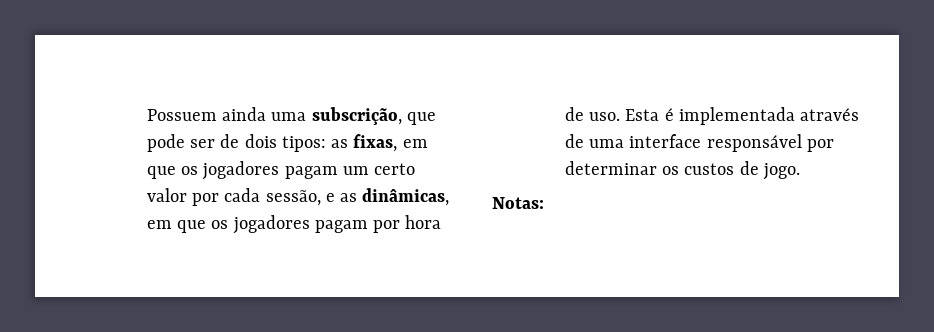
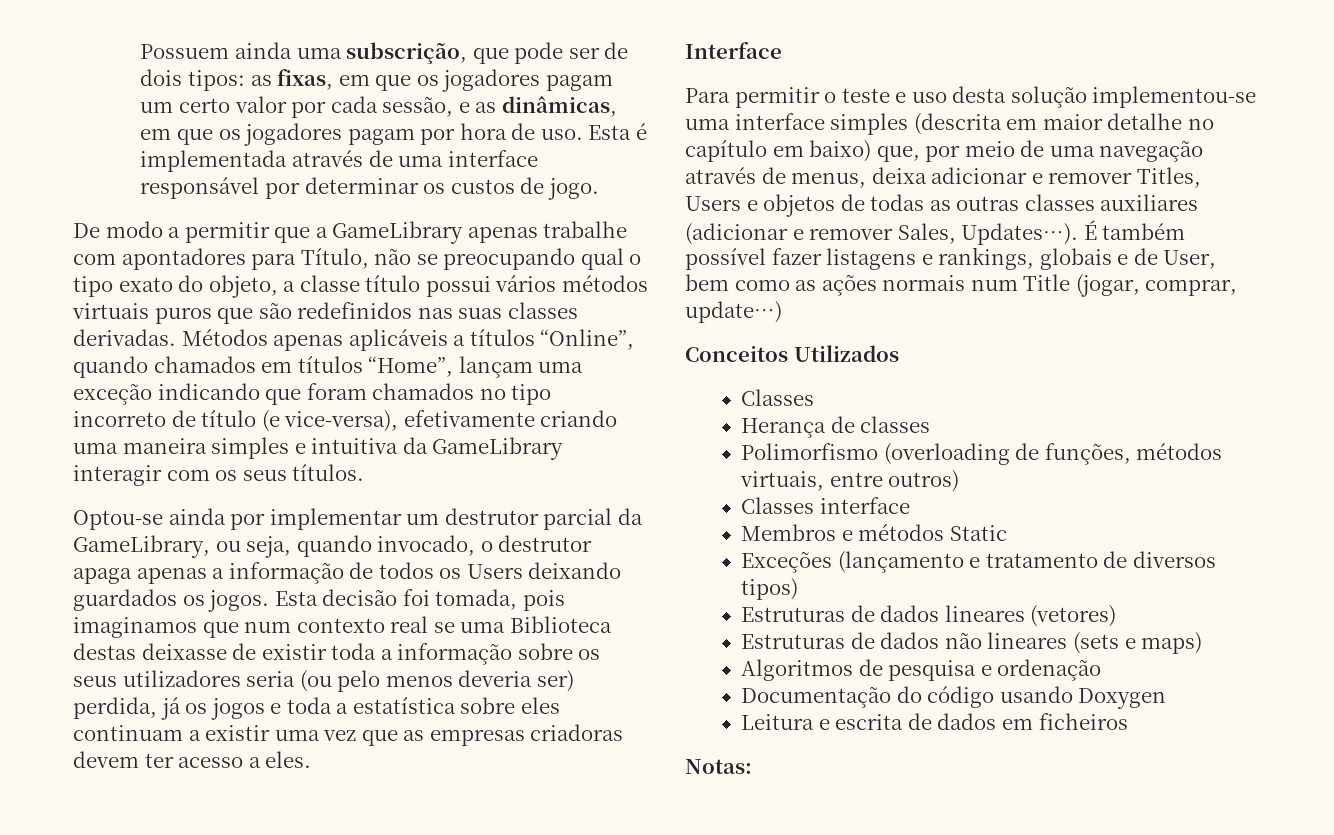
+ De modo a permitir que a GameLibrary apenas trabalhe com apontadores para Título, não se preocupando qual o tipo exato do objeto, a classe título possui vários métodos virtuais puros que são redefinidos nas suas classes derivadas. Métodos apenas aplicáveis a títulos “Online”, quando chamados em títulos “Home”, lançam uma exceção indicando que foram chamados no tipo incorreto de título (e vice-versa), efetivamente criando uma maneira simples e intuitiva da GameLibrary interagir com os seus títulos.
+ Optou-se ainda por implementar um destrutor parcial da GameLibrary, ou seja, quando invocado, o destrutor apaga apenas a informação de todos os Users deixando guardados os jogos. Esta decisão foi tomada, pois imaginamos que num contexto real se uma Biblioteca destas deixasse de existir toda a informação sobre os seus utilizadores seria (ou pelo menos deveria ser) perdida, já os jogos e toda a estatística sobre eles continuam a existir uma vez que as empresas criadoras devem ter acesso a eles.
+ Interface
+ Para permitir o teste e uso desta solução implementou-se uma interface simples (descrita em maior detalhe no capítulo em baixo) que, por meio de uma navegação através de menus, deixa adicionar e remover Titles, Users e objetos de todas as outras classes auxiliares (adicionar e remover Sales, Updates…). É também possível fazer listagens e rankings, globais e de User, bem como as ações normais num Title (jogar, comprar, update…)
+ Conceitos Utilizados
+ Classes
+ Herança de classes
+ Polimorfismo (overloading de funções, métodos virtuais, entre outros)
+ Classes interface
+ Membros e métodos Static
+ Exceções (lançamento e tratamento de diversos tipos)
+ Estruturas de dados lineares (vetores)
+ Estruturas de dados não lineares (sets e maps)
+ Algoritmos de pesquisa e ordenação
+ Documentação do código usando Doxygen
+ Leitura e escrita de dados em ficheiros

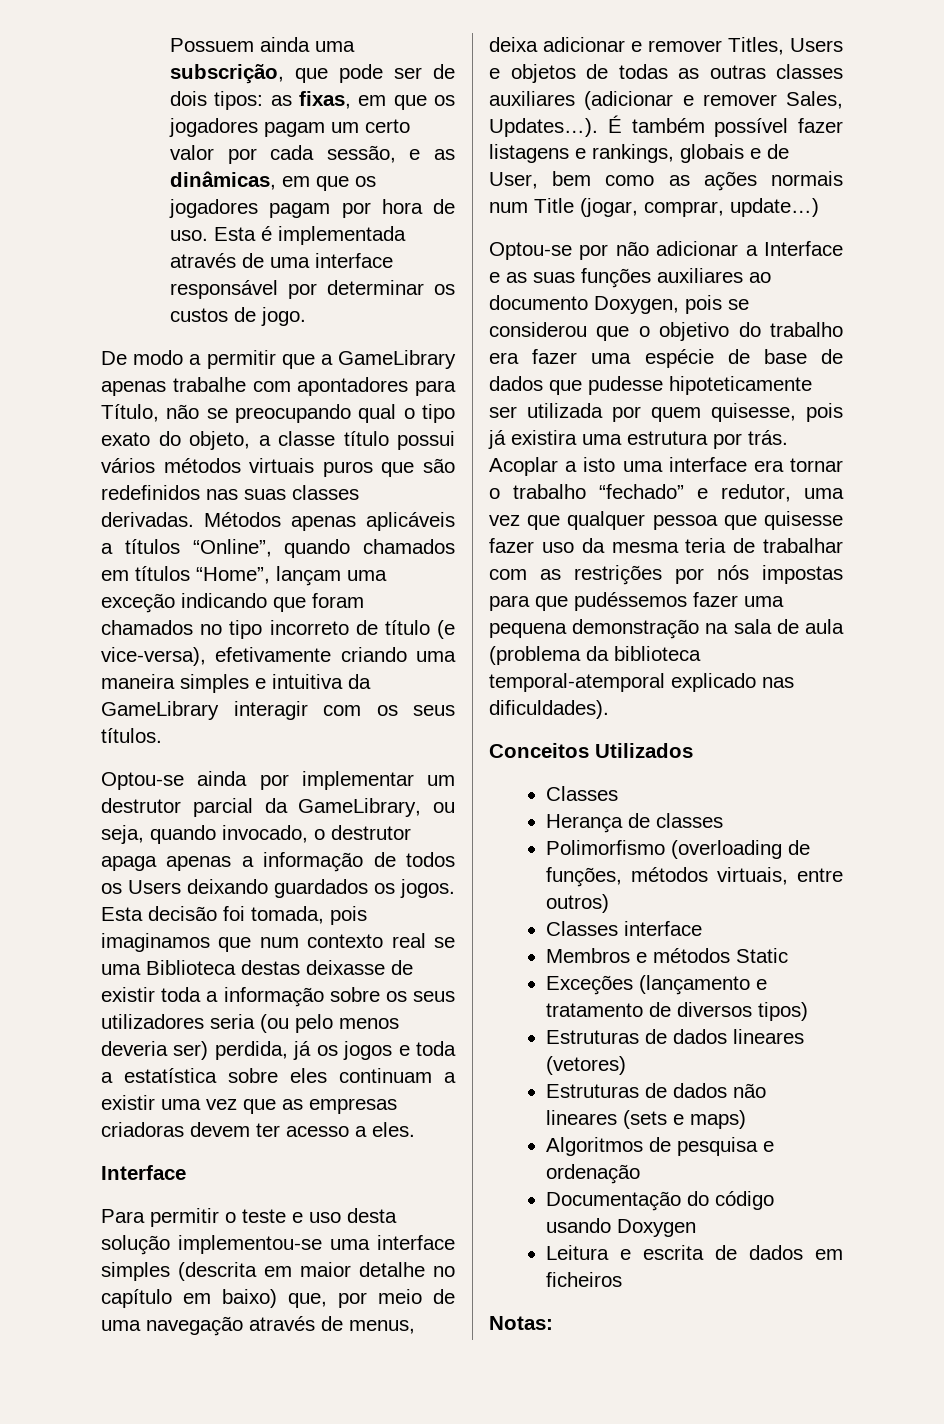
+ Optou-se por não adicionar a Interface e as suas funções auxiliares ao documento Doxygen, pois se considerou que o objetivo do trabalho era fazer uma espécie de base de dados que pudesse hipoteticamente ser utilizada por quem quisesse, pois já existira uma estrutura por trás. Acoplar a isto uma interface era tornar o trabalho “fechado” e redutor, uma vez que qualquer pessoa que quisesse fazer uso da mesma teria de trabalhar com as restrições por nós impostas para que pudéssemos fazer uma pequena demonstração na sala de aula (problema da biblioteca temporal-atemporal explicado nas dificuldades).

